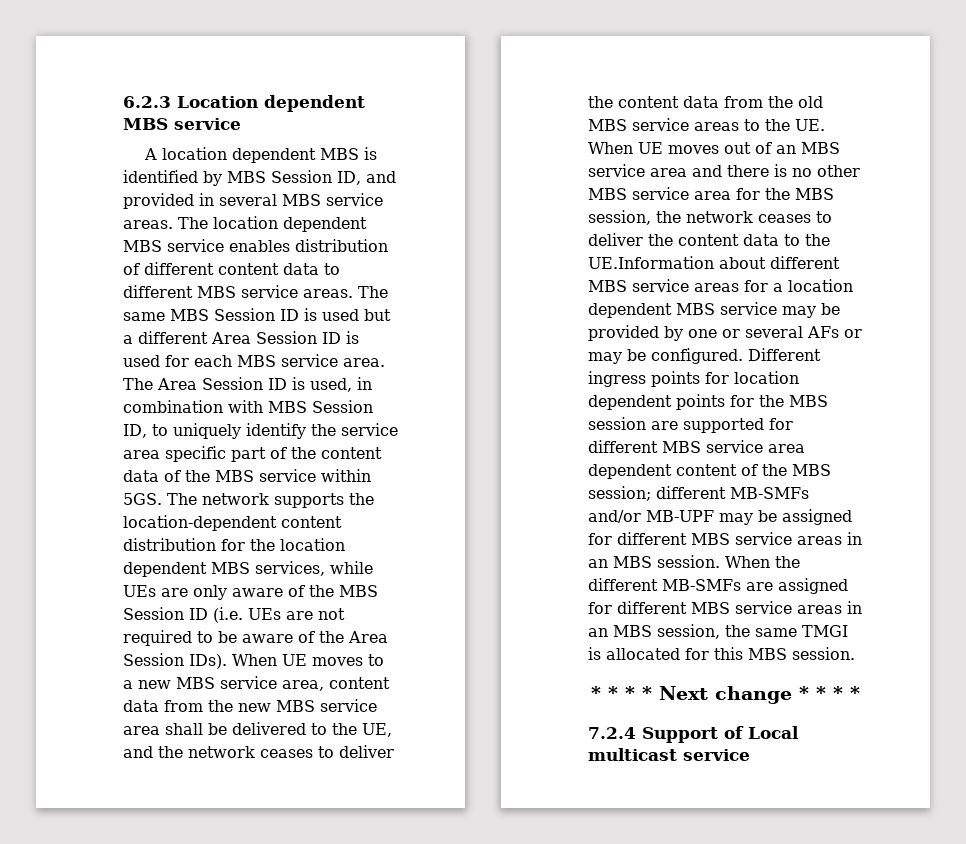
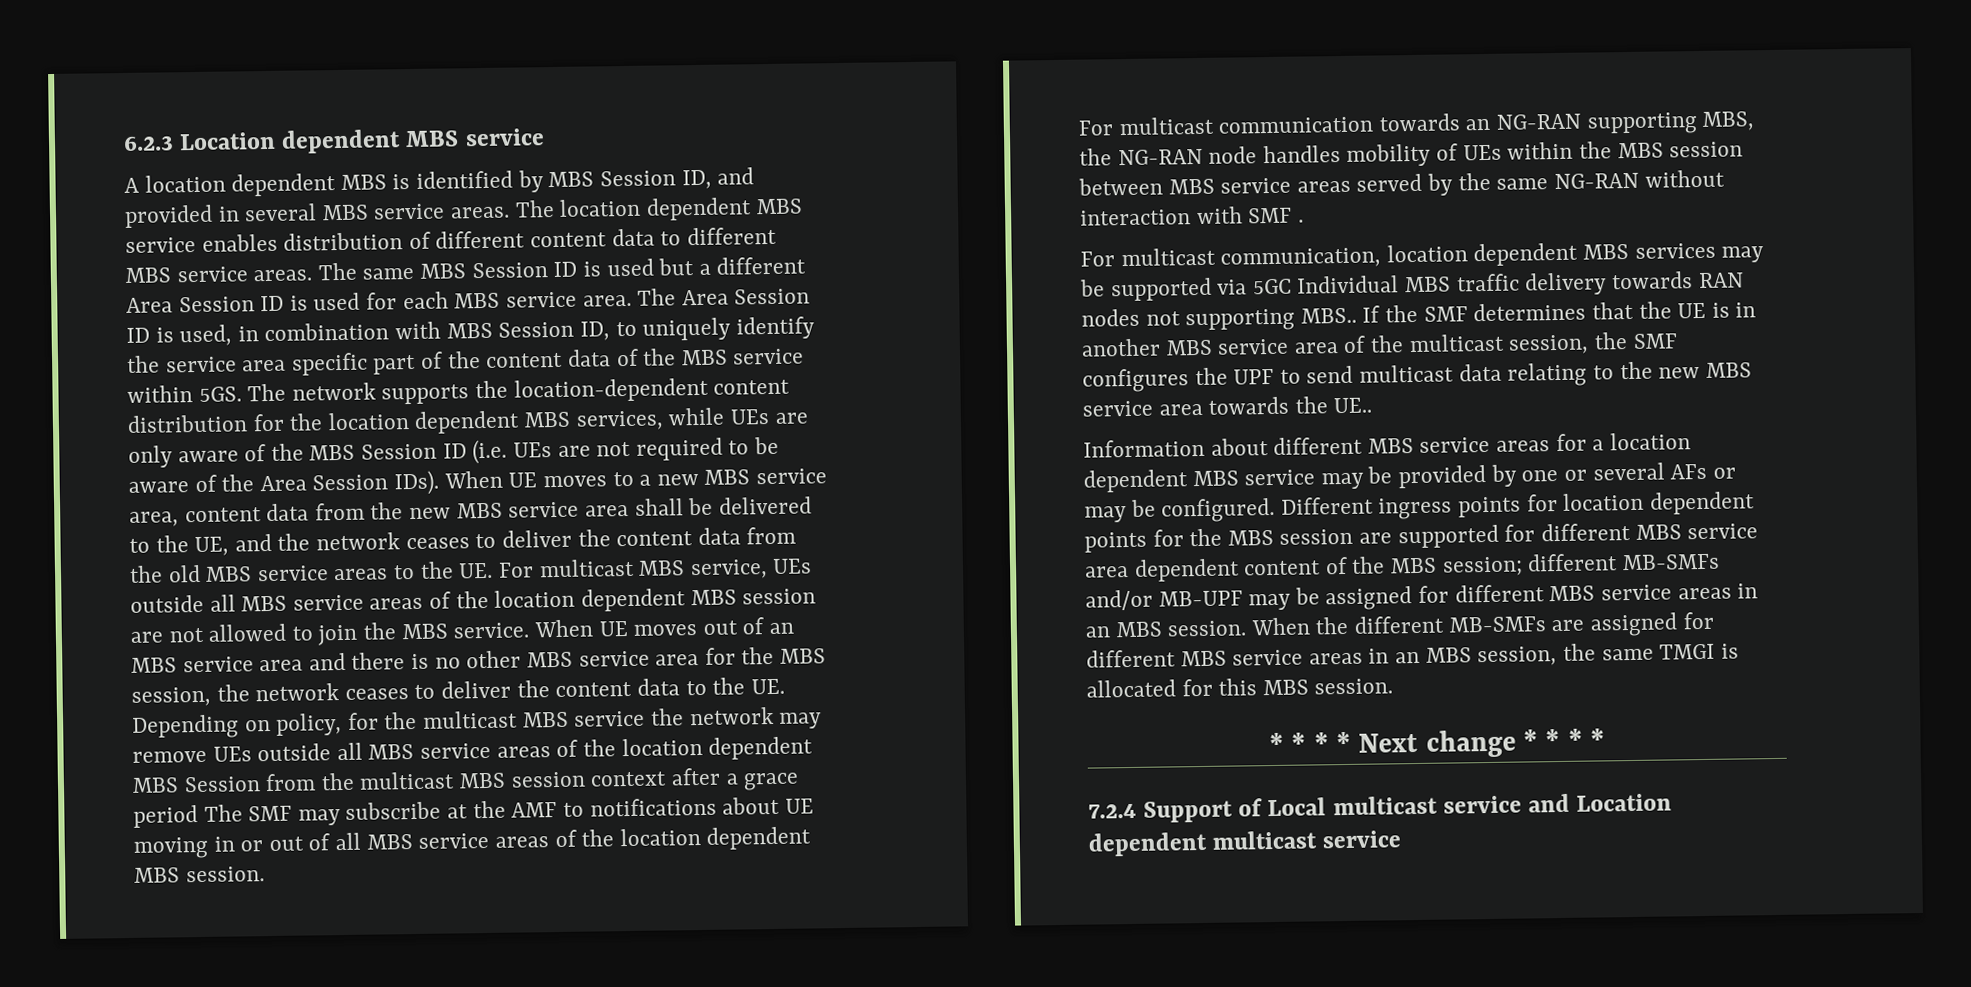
- When UE moves to a new MBS service area, content data from the new MBS service area shall be delivered to the UE, and the network ceases to deliver the content data from the old MBS service areas to the UE. When UE moves out of an MBS service area and there is no other MBS service area for the MBS session, the network ceases to deliver the content data to the UE.Information about different MBS service areas for a location dependent MBS service may be provided by one or several AFs or may be configured.
+ When UE moves to a new MBS service area, content data from the new MBS service area shall be delivered to the UE, and the network ceases to deliver the content data from the old MBS service areas to the UE. For multicast MBS service, UEs outside all MBS service areas of the location dependent MBS session are not allowed to join the MBS service. When UE moves out of an MBS service area and there is no other MBS service area for the MBS session, the network ceases to deliver the content data to the UE. Depending on policy, for the multicast MBS service the network may remove UEs outside all MBS service areas of the location dependent MBS Session from the multicast MBS session context after a grace period The SMF may subscribe at the AMF to notifications about UE moving in or out of all MBS service areas of the location dependent MBS session.
+ For multicast communication towards an NG-RAN supporting MBS, the NG-RAN node handles mobility of UEs within the MBS session between MBS service areas served by the same NG-RAN without interaction with SMF .
+ For multicast communication, location dependent MBS services may be supported via 5GC Individual MBS traffic delivery towards RAN nodes not supporting MBS.. If the SMF determines that the UE is in another MBS service area of the multicast session, the SMF configures the UPF to send multicast data relating to the new MBS service area towards the UE..
+ Information about different MBS service areas for a location dependent MBS service may be provided by one or several AFs or may be configured.
- 7.2.4 Support of Local multicast service
+ 7.2.4 Support of Local multicast service and Location dependent multicast service

